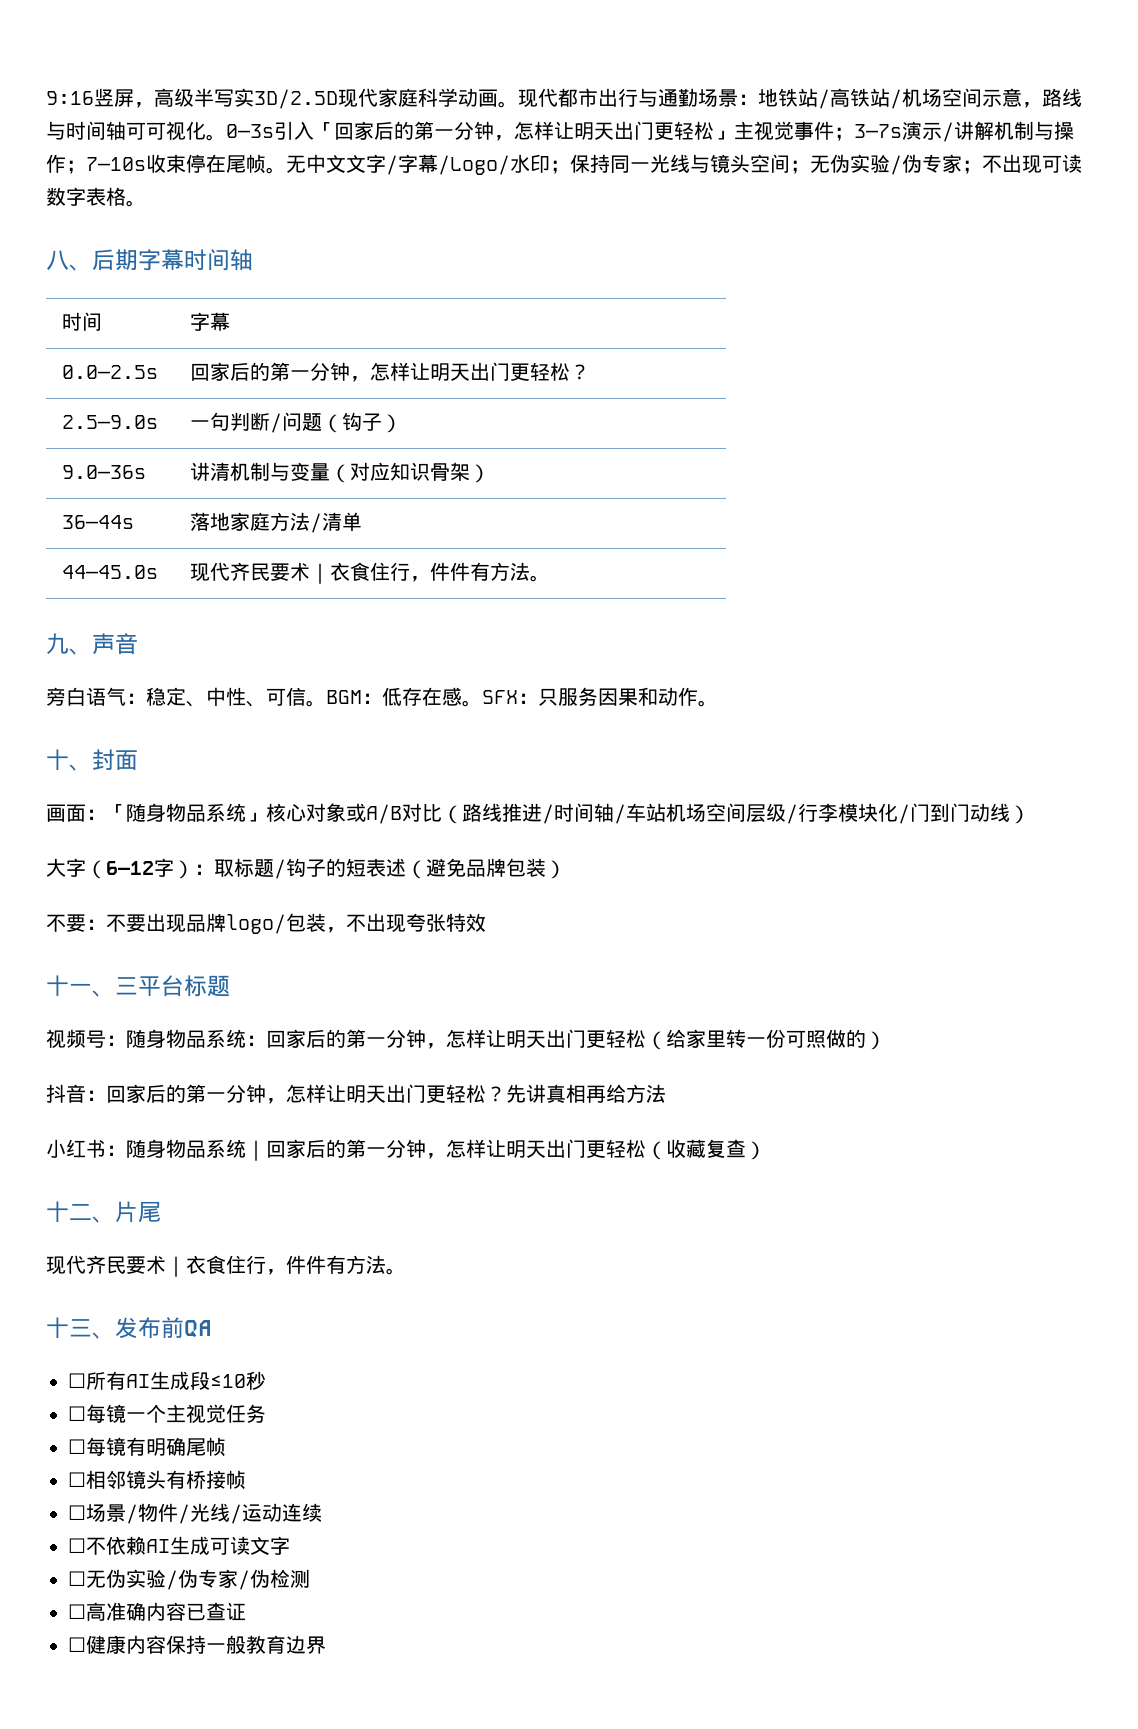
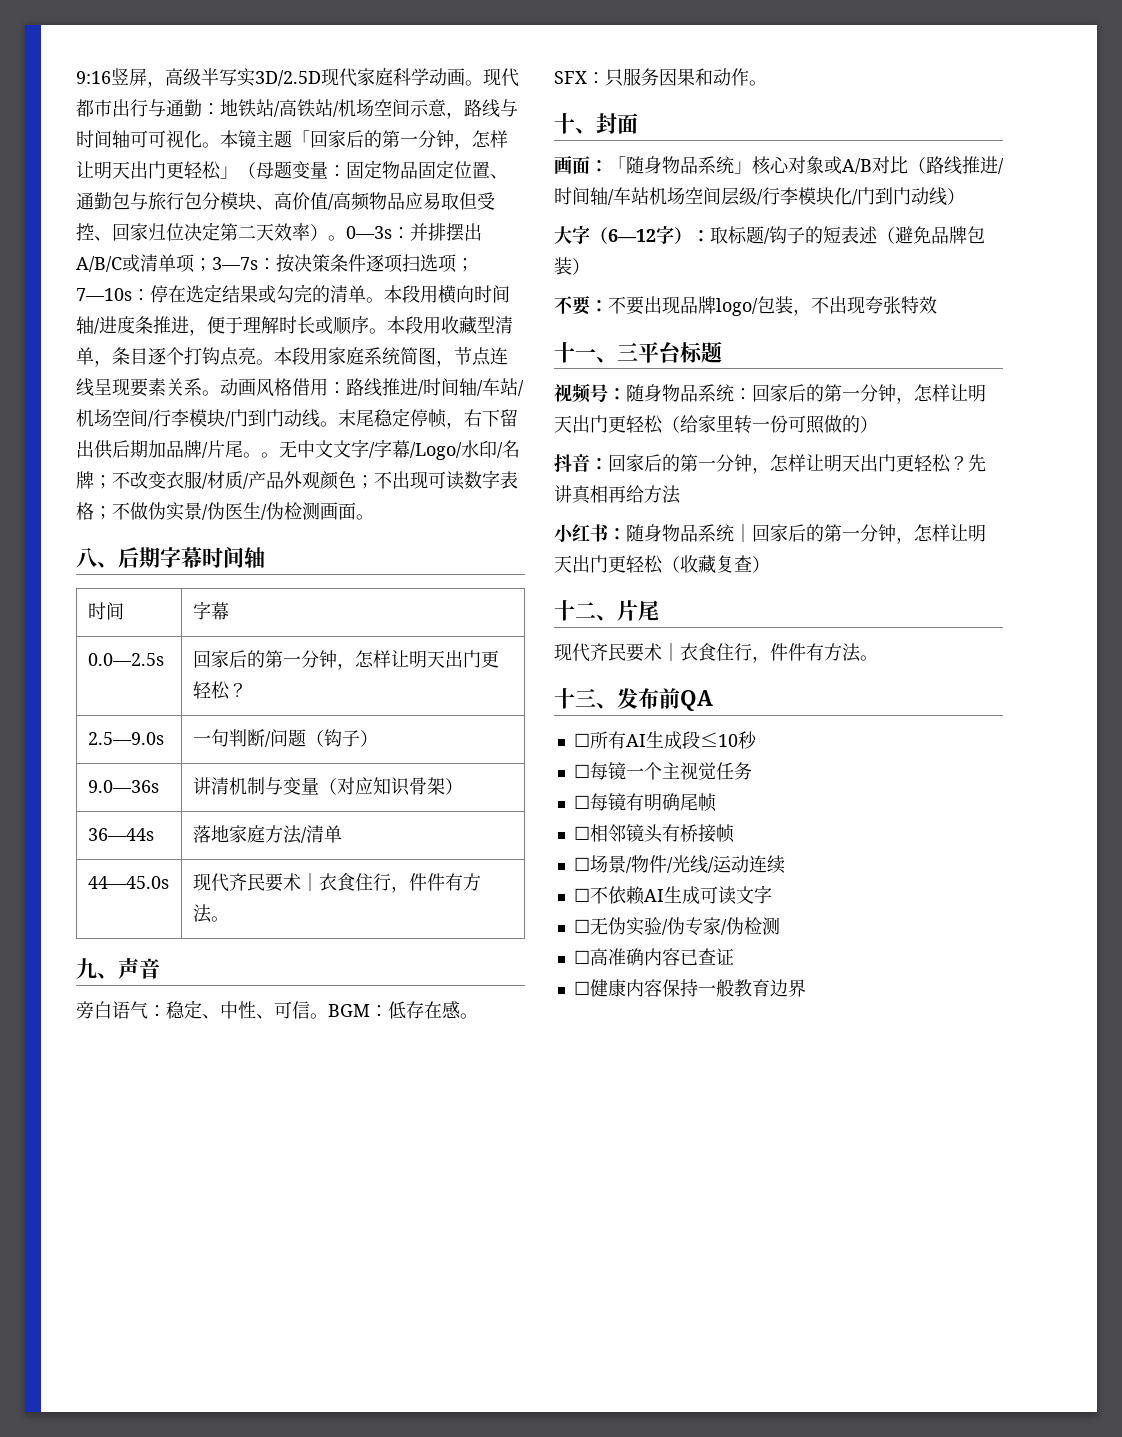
- 现代都市出行与通勤场景：地铁站/高铁站/机场空间示意，路线与时间轴可可视化。
+ 现代都市出行与通勤：地铁站/高铁站/机场空间示意，路线与时间轴可可视化。
- 0—3s引入「回家后的第一分钟，怎样让明天出门更轻松」主视觉事件；3—7s演示/讲解机制与操作；7—10s收束停在尾帧。
+ 本镜主题「回家后的第一分钟，怎样让明天出门更轻松」（母题变量：固定物品固定位置、通勤包与旅行包分模块、高价值/高频物品应易取但受控、回家归位决定第二天效率）。0—3s：并排摆出A/B/C或清单项；3—7s：按决策条件逐项扫选项；7—10s：停在选定结果或勾完的清单。本段用横向时间轴/进度条推进，便于理解时长或顺序。本段用收藏型清单，条目逐个打钩点亮。本段用家庭系统简图，节点连线呈现要素关系。动画风格借用：路线推进/时间轴/车站/机场空间/行李模块/门到门动线。末尾稳定停帧，右下留出供后期加品牌/片尾。。
- 无中文文字/字幕/Logo/水印；保持同一光线与镜头空间；无伪实验/伪专家；不出现可读数字表格。
+ 无中文文字/字幕/Logo/水印/名牌；不改变衣服/材质/产品外观颜色；不出现可读数字表格；不做伪实景/伪医生/伪检测画面。

